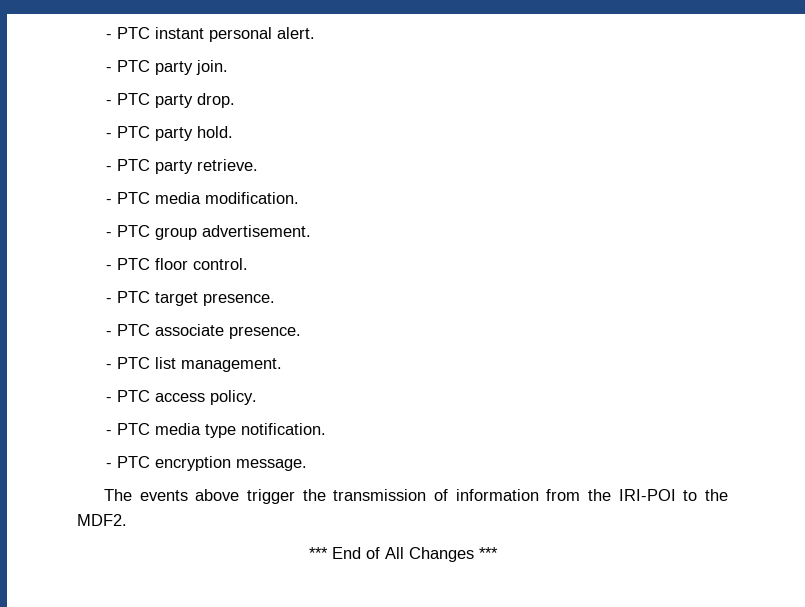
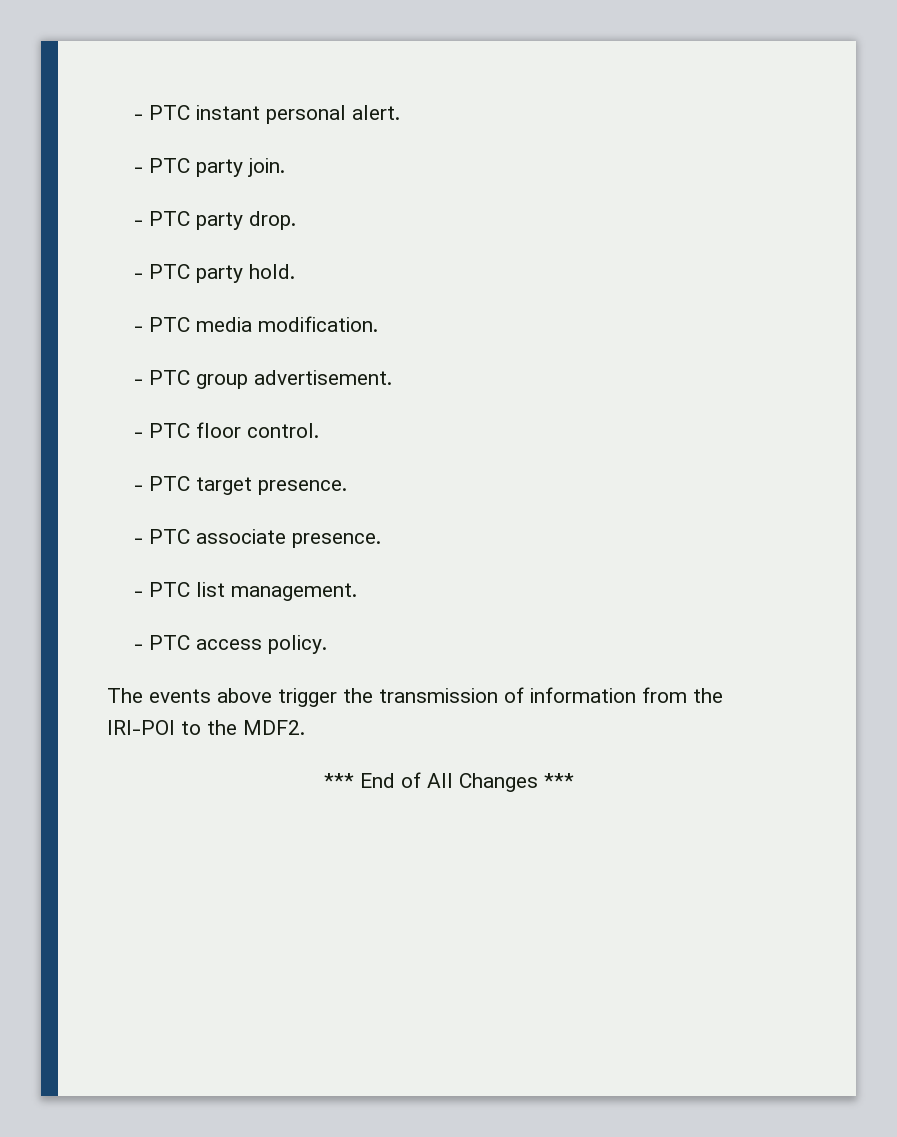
- - PTC party retrieve.
- - PTC media type notification.
- - PTC encryption message.

